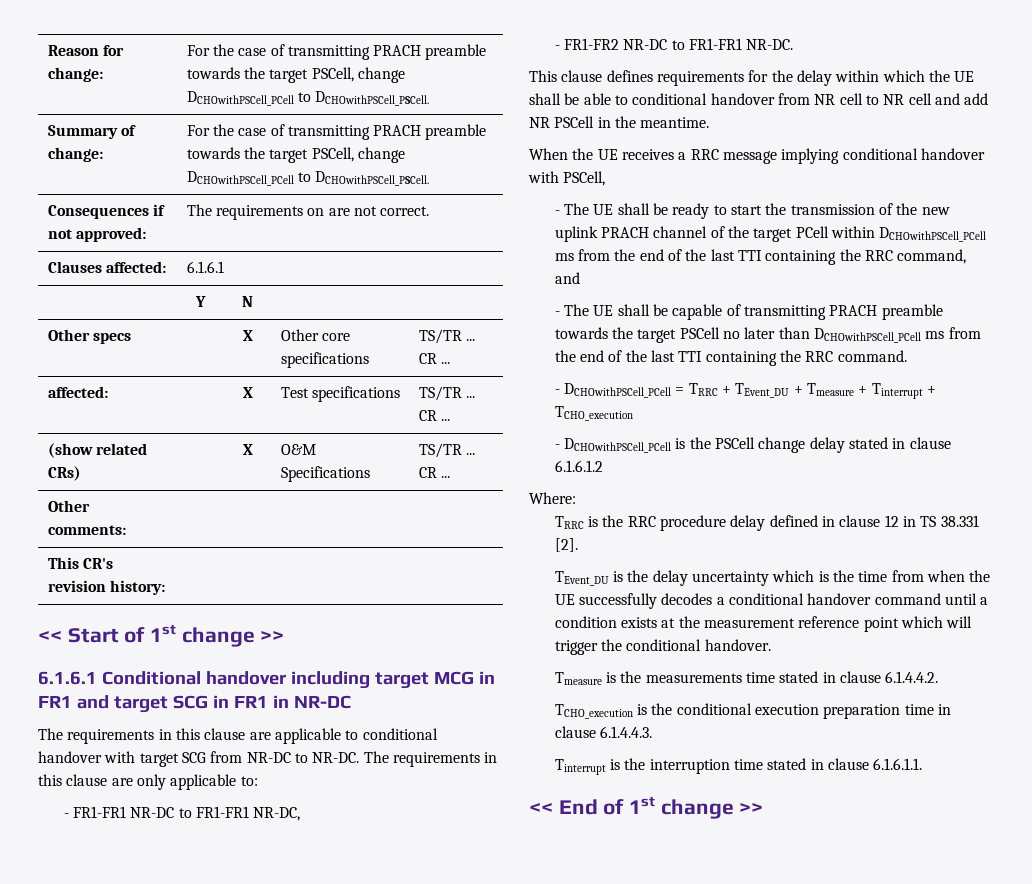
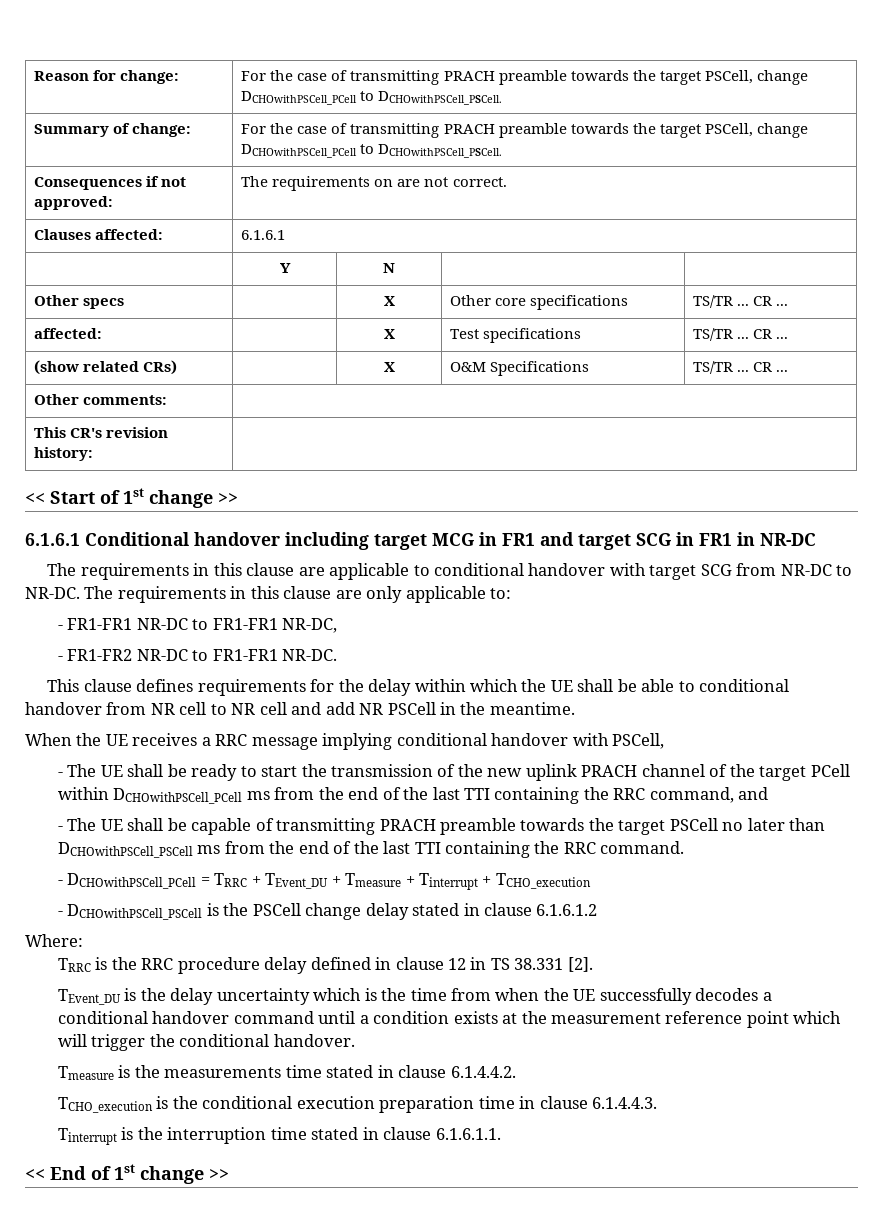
- - The UE shall be capable of transmitting PRACH preamble towards the target PSCell no later than DCHOwithPSCell_PCell ms from the end of the last TTI containing the RRC command.
+ - The UE shall be capable of transmitting PRACH preamble towards the target PSCell no later than DCHOwithPSCell_PSCell ms from the end of the last TTI containing the RRC command.
- - DCHOwithPSCell_PCell is the PSCell change delay stated in clause 6.1.6.1.2
+ - DCHOwithPSCell_PSCell is the PSCell change delay stated in clause 6.1.6.1.2

